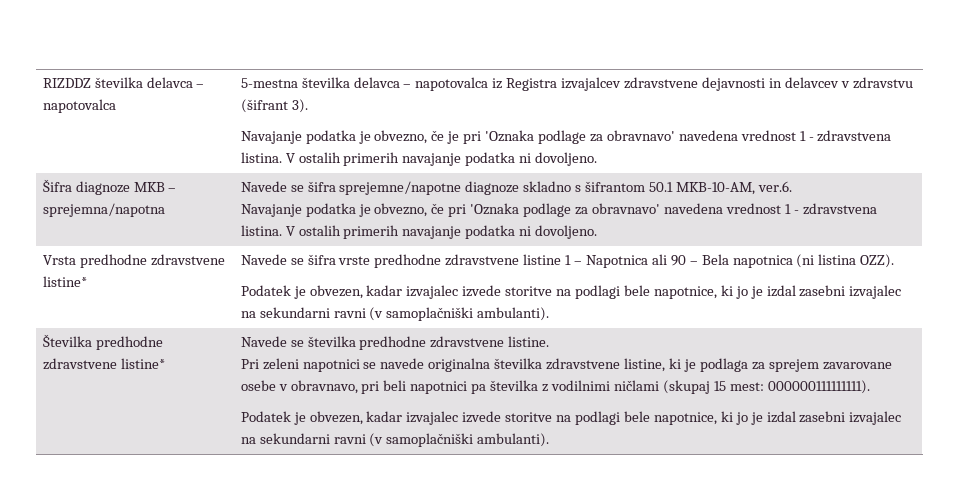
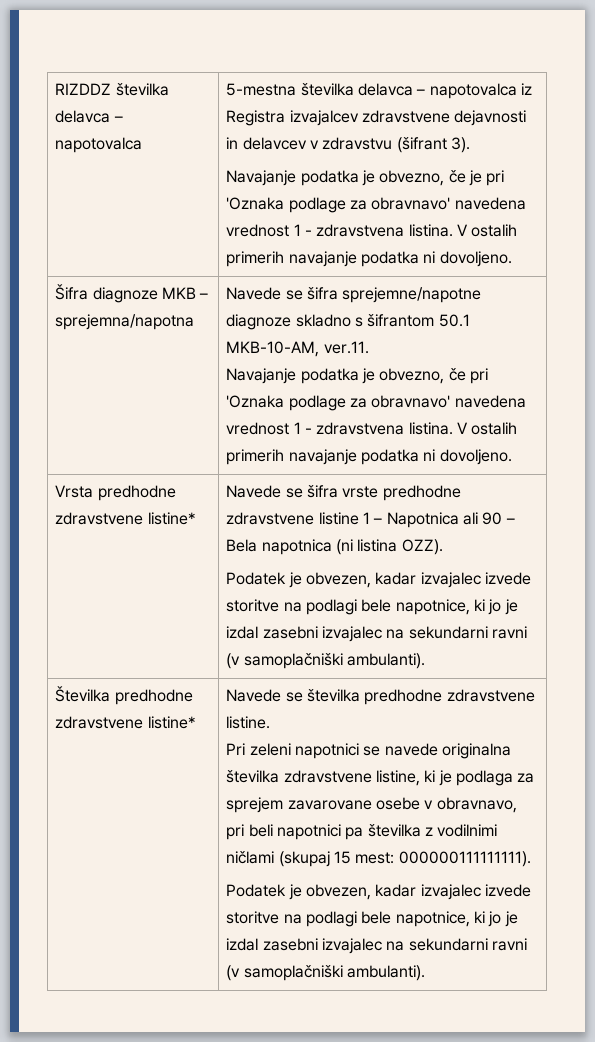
- Šifra diagnoze MKB – sprejemna/napotna | Navede se šifra sprejemne/napotne diagnoze skladno s šifrantom 50.1 MKB-10-AM, ver.6.
+ Šifra diagnoze MKB – sprejemna/napotna | Navede se šifra sprejemne/napotne diagnoze skladno s šifrantom 50.1 MKB-10-AM, ver.11.

